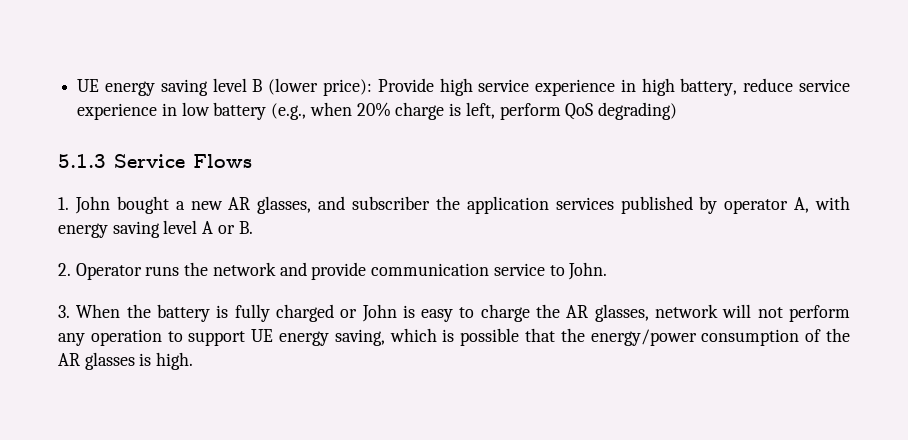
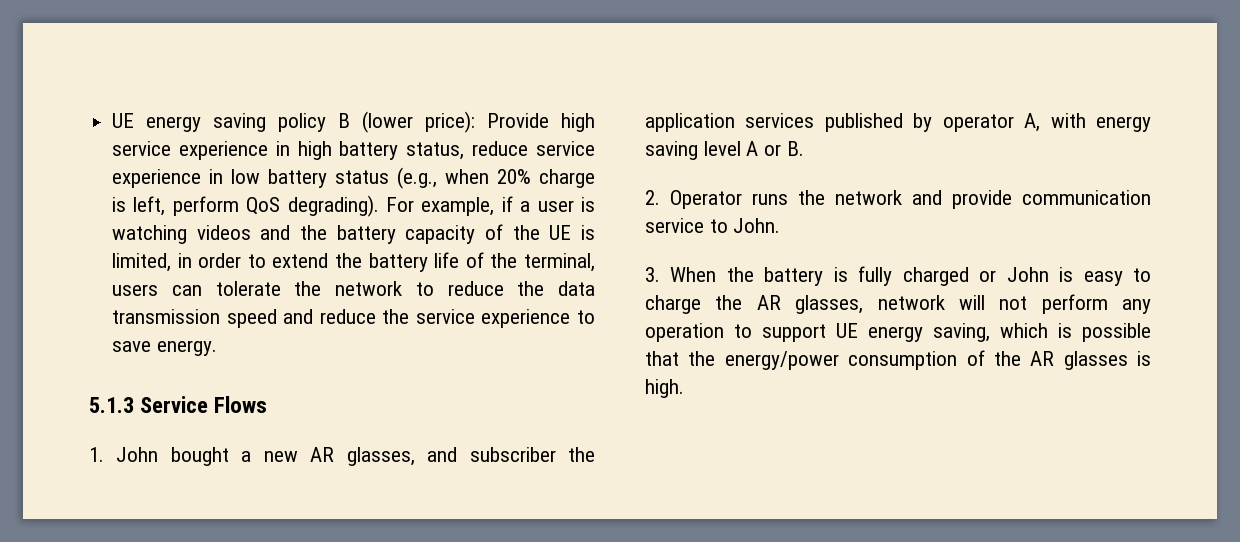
- UE energy saving level B (lower price): Provide high service experience in high battery, reduce service experience in low battery (e.g., when 20% charge is left, perform QoS degrading)
+ UE energy saving policy B (lower price): Provide high service experience in high battery status, reduce service experience in low battery status (e.g., when 20% charge is left, perform QoS degrading). For example, if a user is watching videos and the battery capacity of the UE is limited, in order to extend the battery life of the terminal, users can tolerate the network to reduce the data transmission speed and reduce the service experience to save energy.

